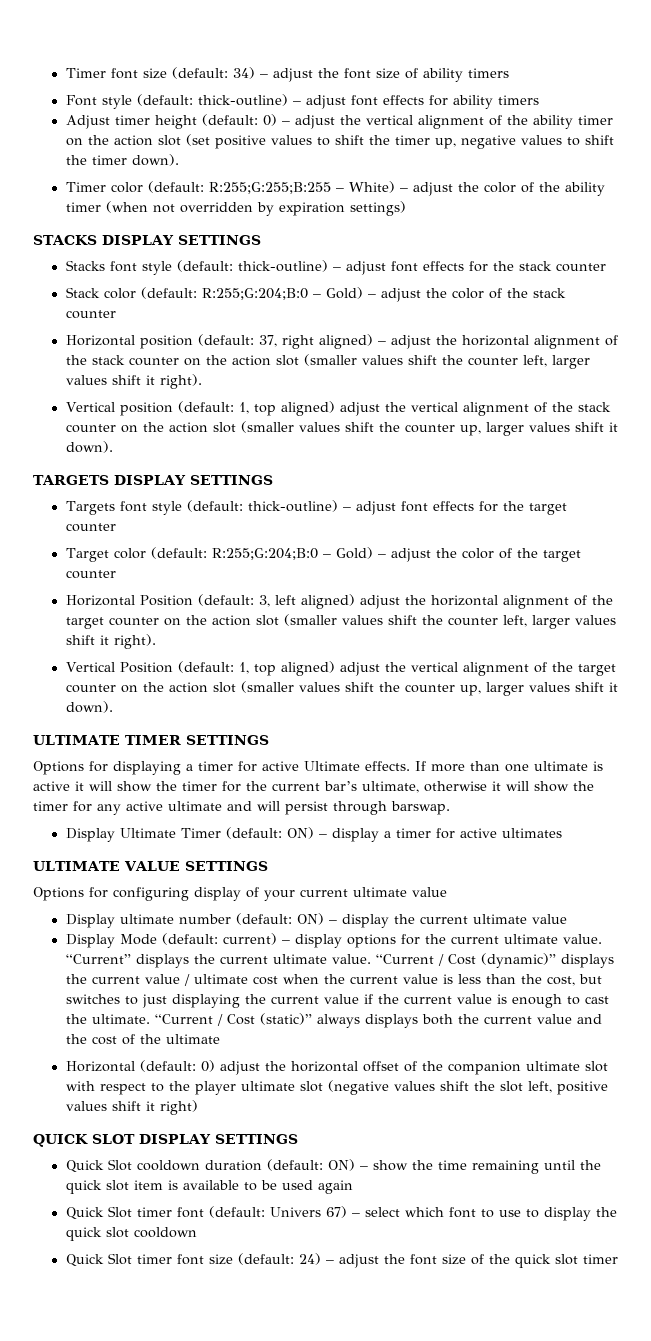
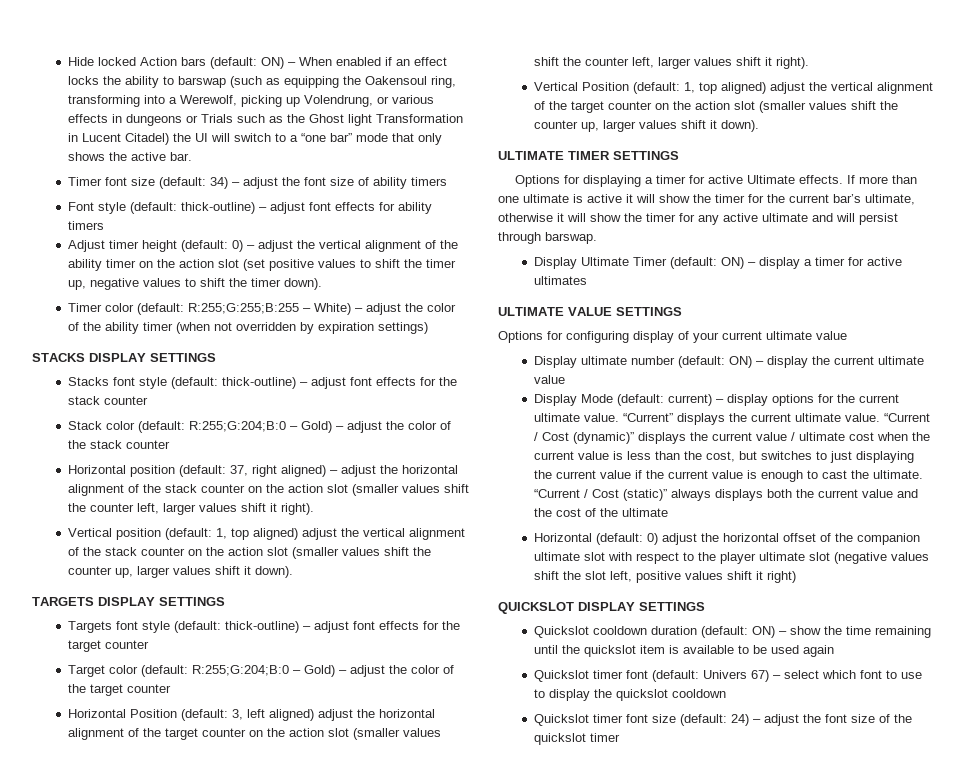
+ Hide locked Action bars (default: ON) – When enabled if an effect locks the ability to barswap (such as equipping the Oakensoul ring, transforming into a Werewolf, picking up Volendrung, or various effects in dungeons or Trials such as the Ghost light Transformation in Lucent Citadel) the UI will switch to a “one bar” mode that only shows the active bar.
- QUICK SLOT DISPLAY SETTINGS
- Quick Slot cooldown duration (default: ON) – show the time remaining until the quick slot item is available to be used again
+ QUICKSLOT DISPLAY SETTINGS
+ Quickslot cooldown duration (default: ON) – show the time remaining until the quickslot item is available to be used again
- Quick Slot timer font (default: Univers 67) – select which font to use to display the quick slot cooldown
+ Quickslot timer font (default: Univers 67) – select which font to use to display the quickslot cooldown
- Quick Slot timer font size (default: 24) – adjust the font size of the quick slot timer
+ Quickslot timer font size (default: 24) – adjust the font size of the quickslot timer

